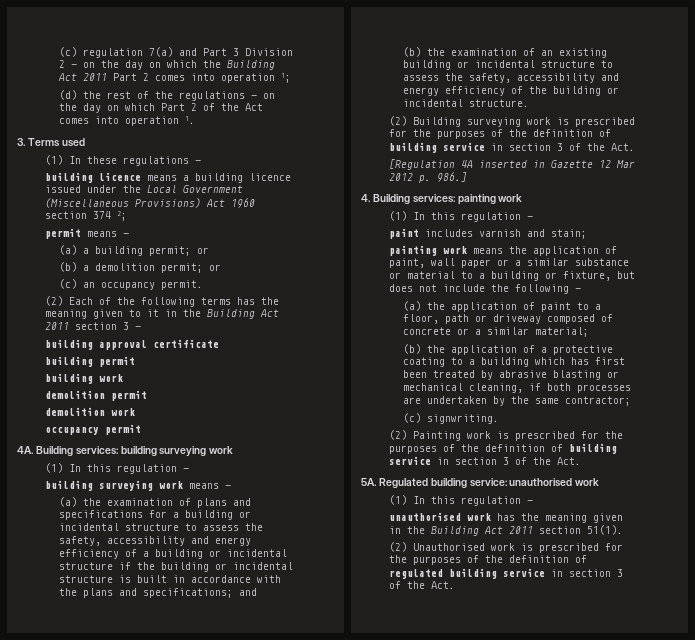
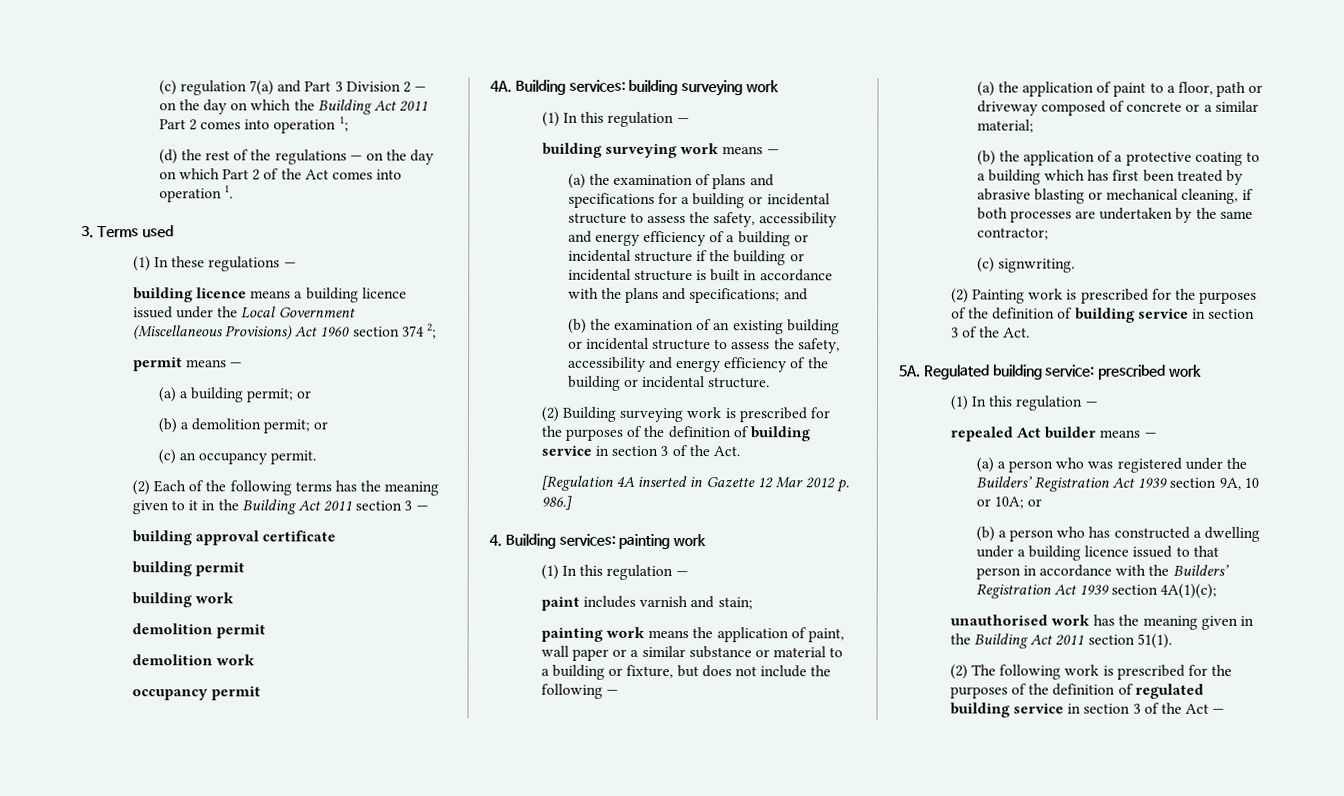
- Regulated building service: unauthorised work
+ Regulated building service: prescribed work
  (1) In this regulation —
+ repealed Act builder means —
+ (a) a person who was registered under the Builders’ Registration Act 1939 section 9A, 10 or 10A; or
+ (b) a person who has constructed a dwelling under a building licence issued to that person in accordance with the Builders’ Registration Act 1939 section 4A(1)(c);
- (2) Unauthorised work is prescribed for the purposes of the definition of regulated building service in section 3 of the Act.
+ (2) The following work is prescribed for the purposes of the definition of regulated building service in section 3 of the Act —

